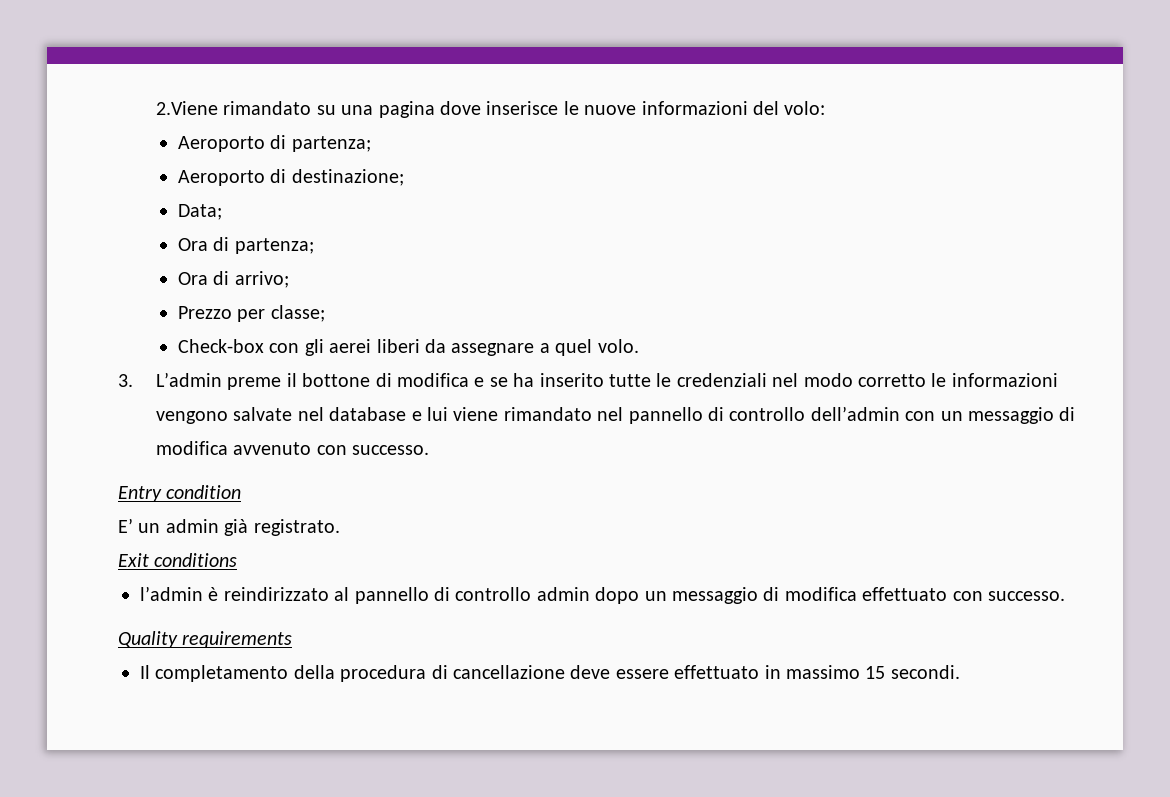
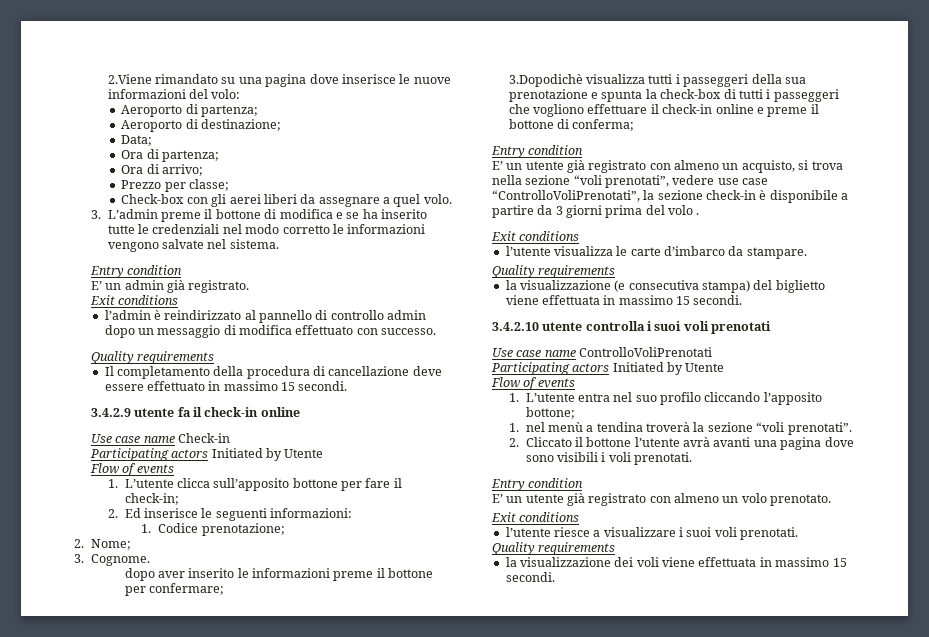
- 3. L’admin preme il bottone di modifica e se ha inserito tutte le credenziali nel modo corretto le informazioni vengono salvate nel database e lui viene rimandato nel pannello di controllo dell’admin con un messaggio di modifica avvenuto con successo.
+ 3. L’admin preme il bottone di modifica e se ha inserito tutte le credenziali nel modo corretto le informazioni vengono salvate nel sistema.
+ 3.4.2.9 utente fa il check-in online
+ Use case name Check-in
+ Participating actors Initiated by Utente
+ Flow of events
+ 1. L’utente clicca sull’apposito bottone per fare il check-in;
+ 2. Ed inserisce le seguenti informazioni:
+ 1. Codice prenotazione;
+ 2. Nome;
+ 3. Cognome.
+ dopo aver inserito le informazioni preme il bottone per confermare;
+ 3.Dopodichè visualizza tutti i passeggeri della sua prenotazione e spunta la check-box di tutti i passeggeri che vogliono effettuare il check-in online e preme il bottone di conferma;
+ Entry condition
+ E’ un utente già registrato con almeno un acquisto, si trova nella sezione “voli prenotati”, vedere use case “ControlloVoliPrenotati”, la sezione check-in è disponibile a partire da 3 giorni prima del volo .
+ Exit conditions
+ l’utente visualizza le carte d’imbarco da stampare.
+ Quality requirements
+ la visualizzazione (e consecutiva stampa) del biglietto viene effettuata in massimo 15 secondi.
+ 3.4.2.10 utente controlla i suoi voli prenotati
+ Use case name ControlloVoliPrenotati
+ Participating actors Initiated by Utente
+ Flow of events
+ 1. L’utente entra nel suo profilo cliccando l’apposito bottone;
+ 1. nel menù a tendina troverà la sezione “voli prenotati”.
+ 2. Cliccato il bottone l’utente avrà avanti una pagina dove sono visibili i voli prenotati.
+ Entry condition
+ E’ un utente già registrato con almeno un volo prenotato.
+ Exit conditions
+ l’utente riesce a visualizzare i suoi voli prenotati.
+ Quality requirements
+ la visualizzazione dei voli viene effettuata in massimo 15 secondi.

